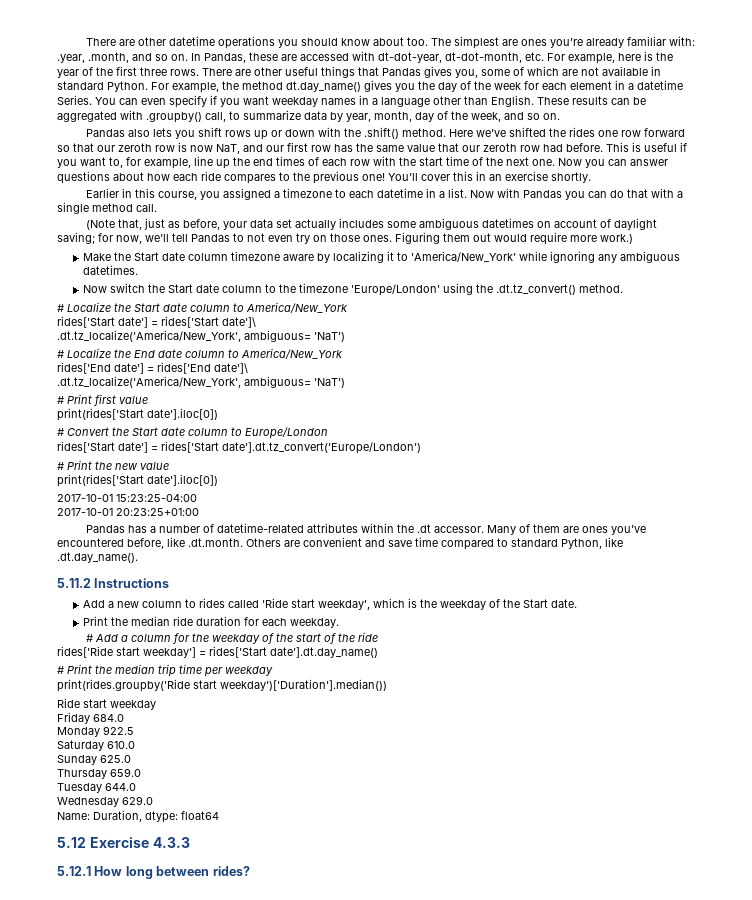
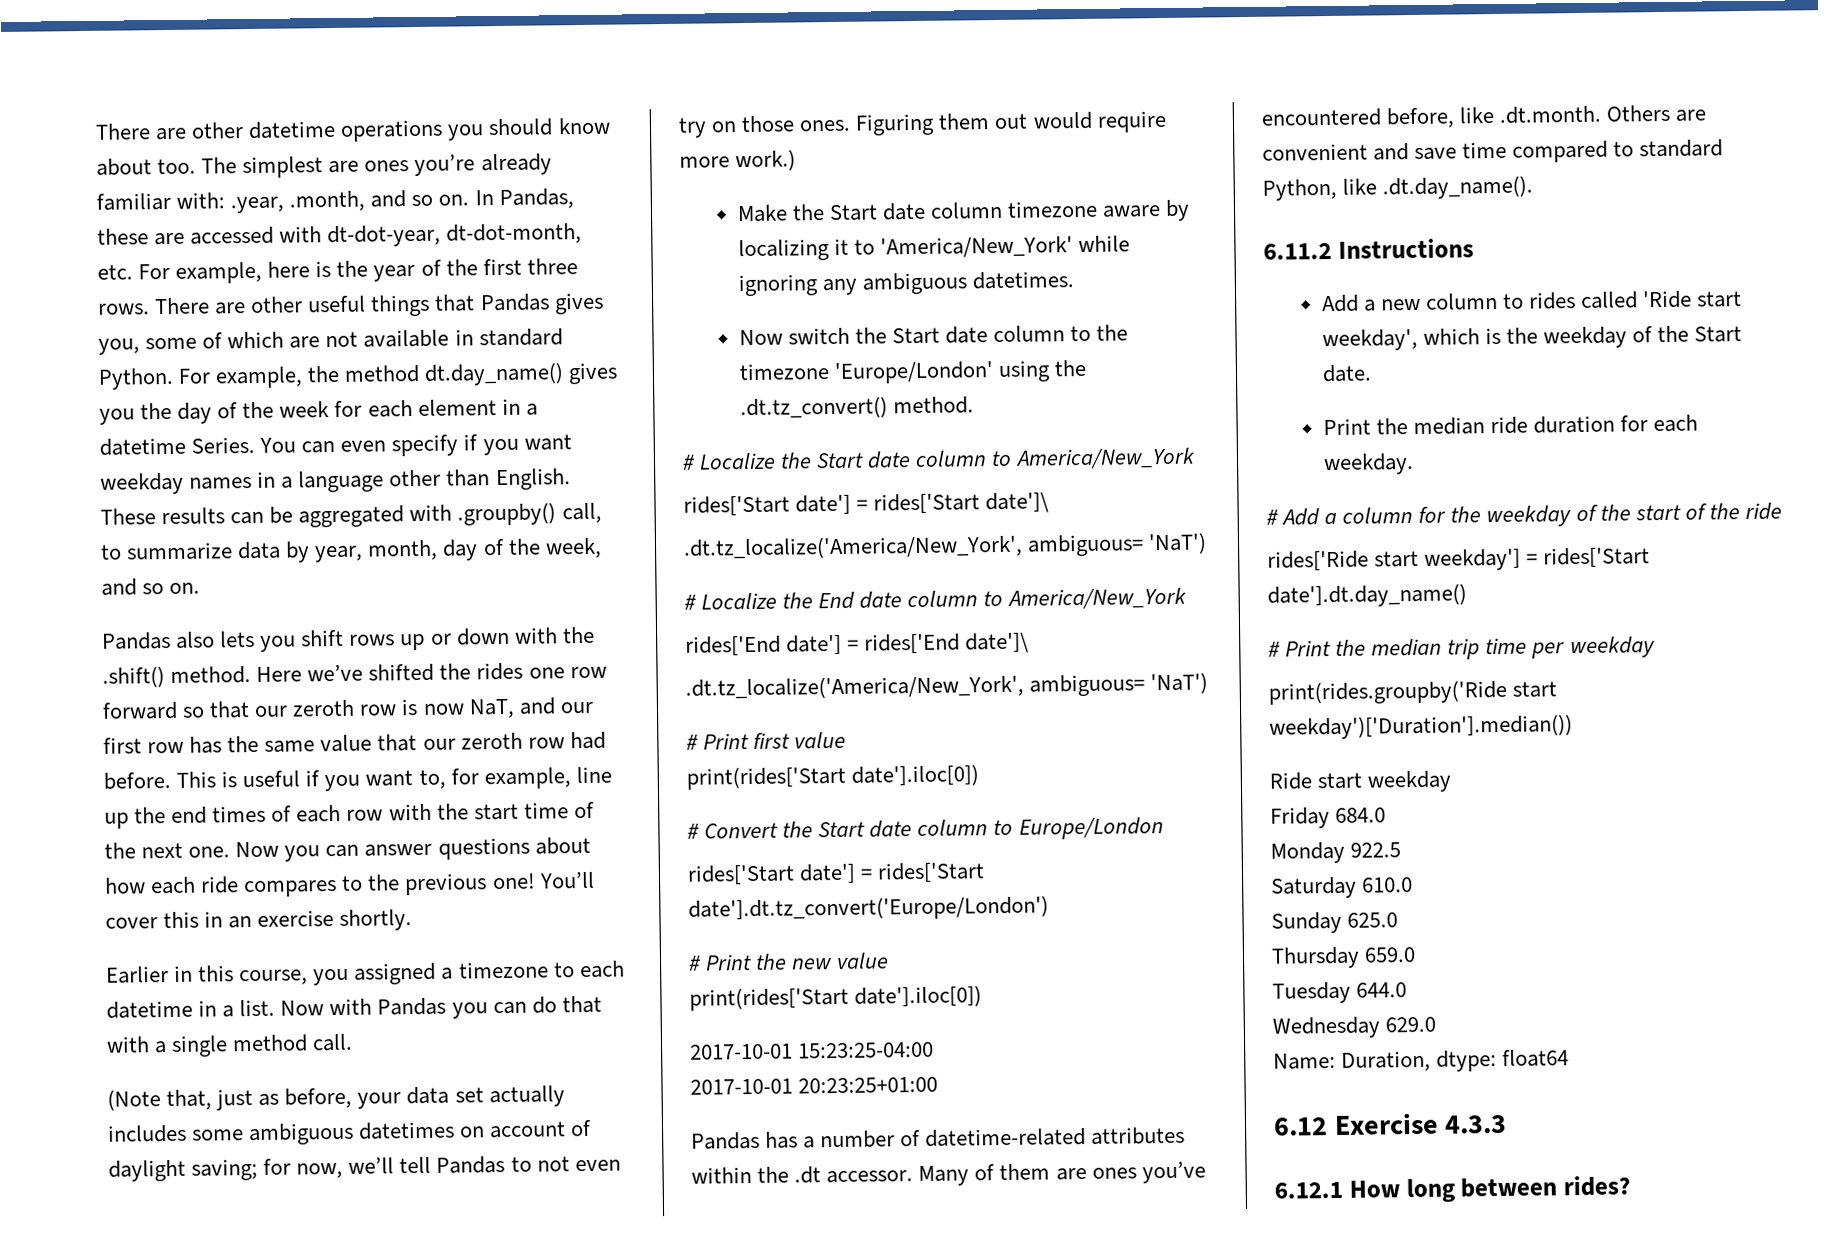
- 5.11.2 Instructions
+ 6.11.2 Instructions
- 5.12 Exercise 4.3.3
+ 6.12 Exercise 4.3.3
- 5.12.1 How long between rides?
+ 6.12.1 How long between rides?

